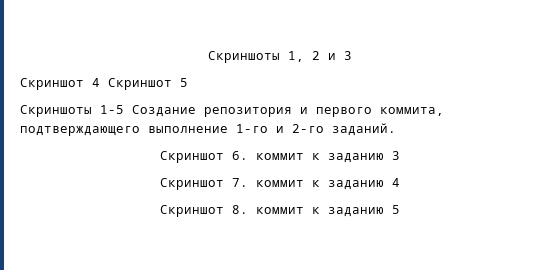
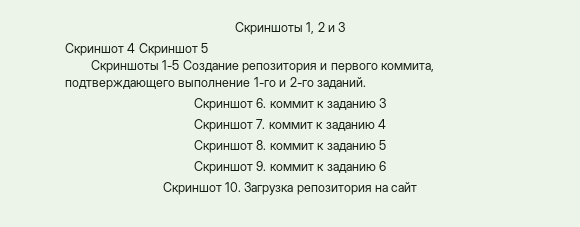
+ Скриншот 9. коммит к заданию 6
+ Скриншот 10. Загрузка репозитория на сайт

